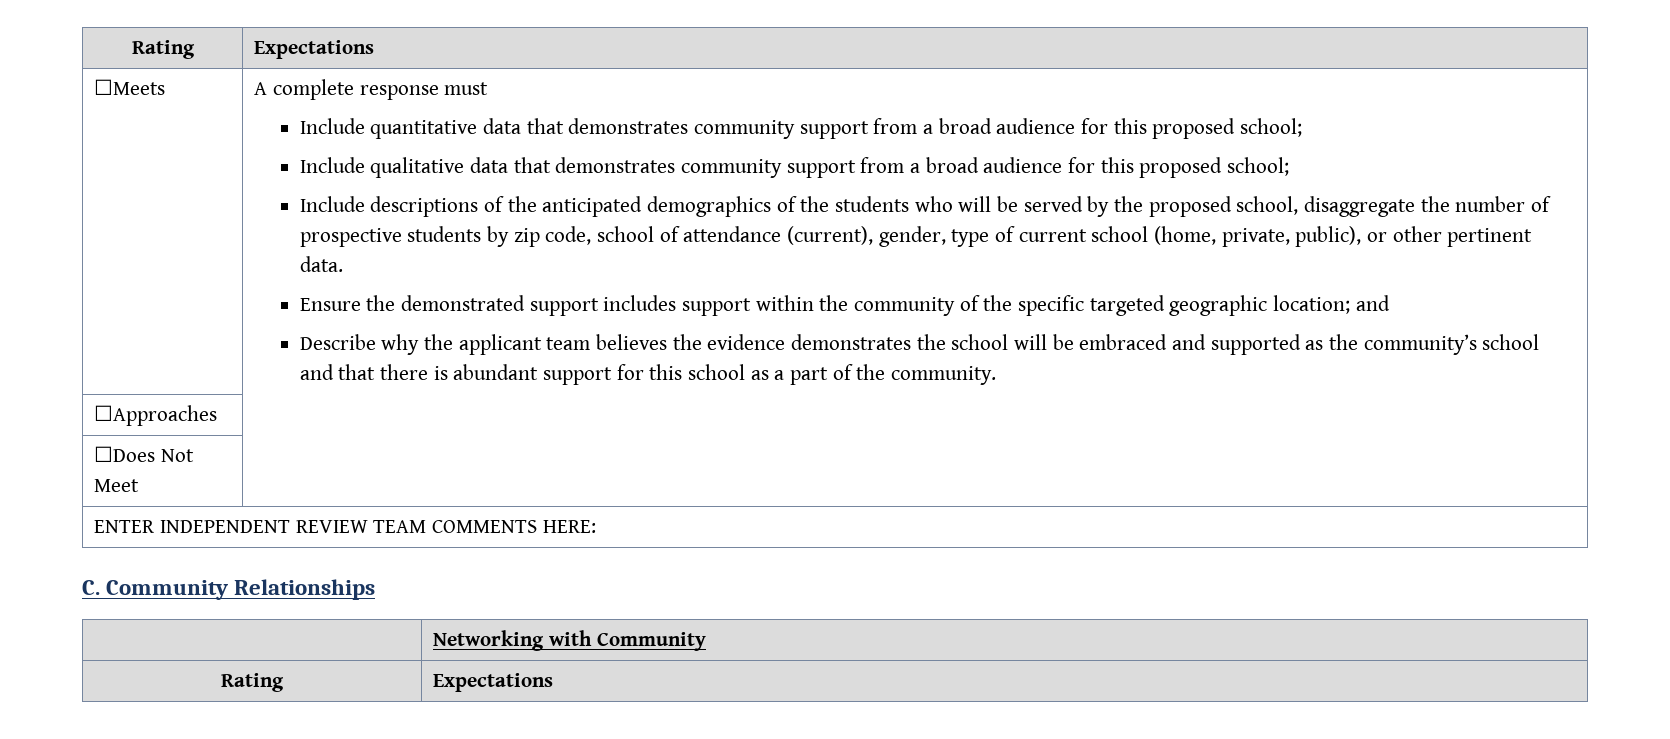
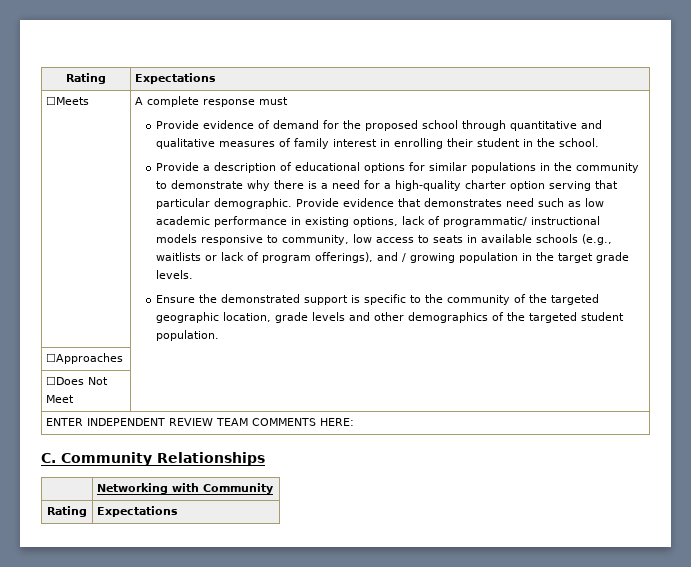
- Include quantitative data that demonstrates community support from a broad audience for this proposed school;
- Include qualitative data that demonstrates community support from a broad audience for this proposed school;
- Include descriptions of the anticipated demographics of the students who will be served by the proposed school, disaggregate the number of prospective students by zip code, school of attendance (current), gender, type of current school (home, private, public), or other pertinent data.
+ Provide evidence of demand for the proposed school through quantitative and qualitative measures of family interest in enrolling their student in the school.
+ Provide a description of educational options for similar populations in the community to demonstrate why there is a need for a high-quality charter option serving that particular demographic. Provide evidence that demonstrates need such as low academic performance in existing options, lack of programmatic/ instructional models responsive to community, low access to seats in available schools (e.g., waitlists or lack of program offerings), and / growing population in the target grade levels.
- Ensure the demonstrated support includes support within the community of the specific targeted geographic location; and
- Describe why the applicant team believes the evidence demonstrates the school will be embraced and supported as the community’s school and that there is abundant support for this school as a part of the community.
+ Ensure the demonstrated support is specific to the community of the targeted geographic location, grade levels and other demographics of the targeted student population.

